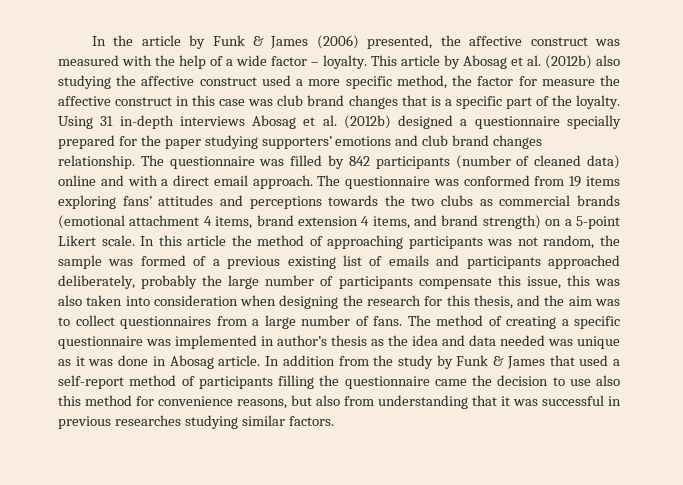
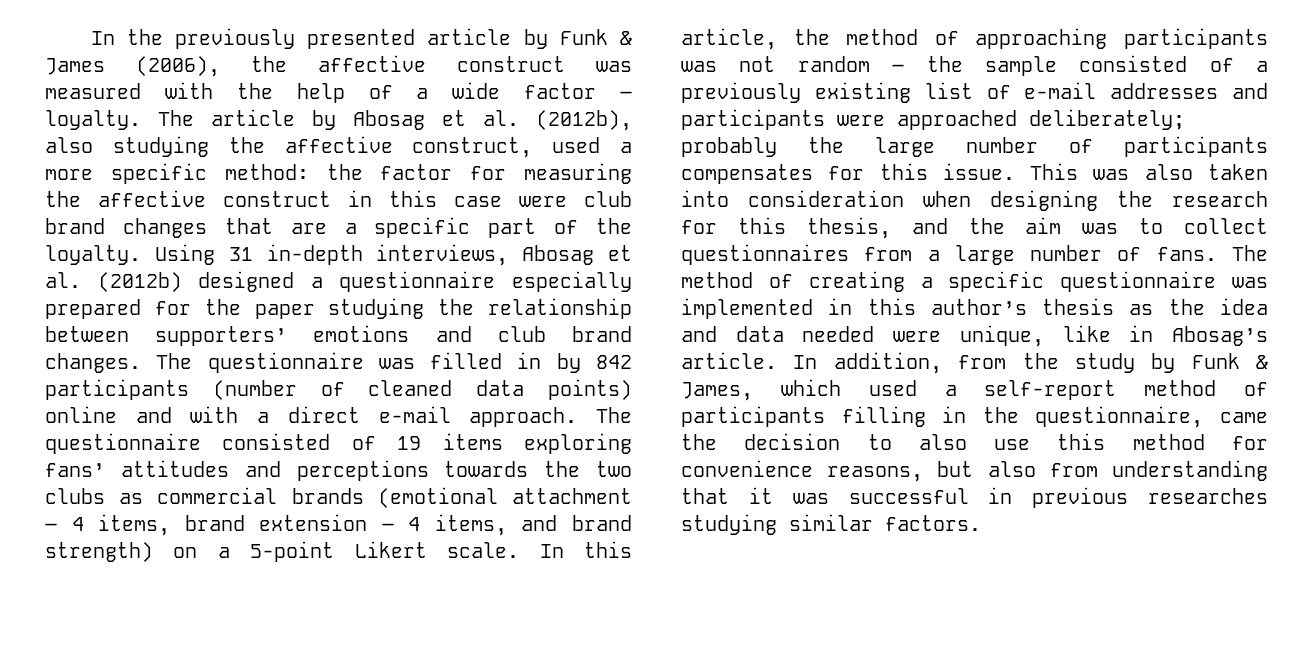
- In the article by Funk & James (2006) presented, the affective construct was measured with the help of a wide factor – loyalty.
+ In the previously presented article by Funk & James (2006), the affective construct was measured with the help of a wide factor – loyalty.
- This article by Abosag et al. (2012b) also studying the affective construct used a more specific method, the factor for measure the affective construct in this case was club brand changes that is a specific part of the loyalty.
+ The article by Abosag et al. (2012b), also studying the affective construct, used a more specific method: the factor for measuring the affective construct in this case were club brand changes that are a specific part of the loyalty.
- Using 31 in-depth interviews Abosag et al. (2012b) designed a questionnaire specially prepared for the paper studying supporters’ emotions and club brand changes relationship.
+ Using 31 in-depth interviews, Abosag et al. (2012b) designed a questionnaire especially prepared for the paper studying the relationship between supporters’ emotions and club brand changes.
- The questionnaire was filled by 842 participants (number of cleaned data) online and with a direct email approach.
+ The questionnaire was filled in by 842 participants (number of cleaned data points) online and with a direct e-mail approach.
- The questionnaire was conformed from 19 items exploring fans’ attitudes and perceptions towards the two clubs as commercial brands (emotional attachment 4 items, brand extension 4 items, and brand strength) on a 5-point Likert scale.
+ The questionnaire consisted of 19 items exploring fans’ attitudes and perceptions towards the two clubs as commercial brands (emotional attachment – 4 items, brand extension – 4 items, and brand strength) on a 5-point Likert scale.
- In this article the method of approaching participants was not random, the sample was formed of a previous existing list of emails and participants approached deliberately, probably the large number of participants compensate this issue, this was also taken into consideration when designing the research for this thesis, and the aim was to collect questionnaires from a large number of fans.
+ In this article, the method of approaching participants was not random – the sample consisted of a previously existing list of e-mail addresses and participants were approached deliberately; probably the large number of participants compensates for this issue. This was also taken into consideration when designing the research for this thesis, and the aim was to collect questionnaires from a large number of fans.
- The method of creating a specific questionnaire was implemented in author’s thesis as the idea and data needed was unique as it was done in Abosag article.
+ The method of creating a specific questionnaire was implemented in this author’s thesis as the idea and data needed were unique, like in Abosag’s article.
- In addition from the study by Funk & James that used a self-report method of participants filling the questionnaire came the decision to use also this method for convenience reasons, but also from understanding that it was successful in previous researches studying similar factors.
+ In addition, from the study by Funk & James, which used a self-report method of participants filling in the questionnaire, came the decision to also use this method for convenience reasons, but also from understanding that it was successful in previous researches studying similar factors.

